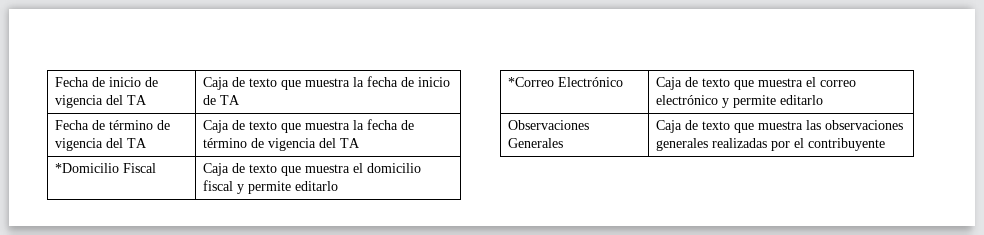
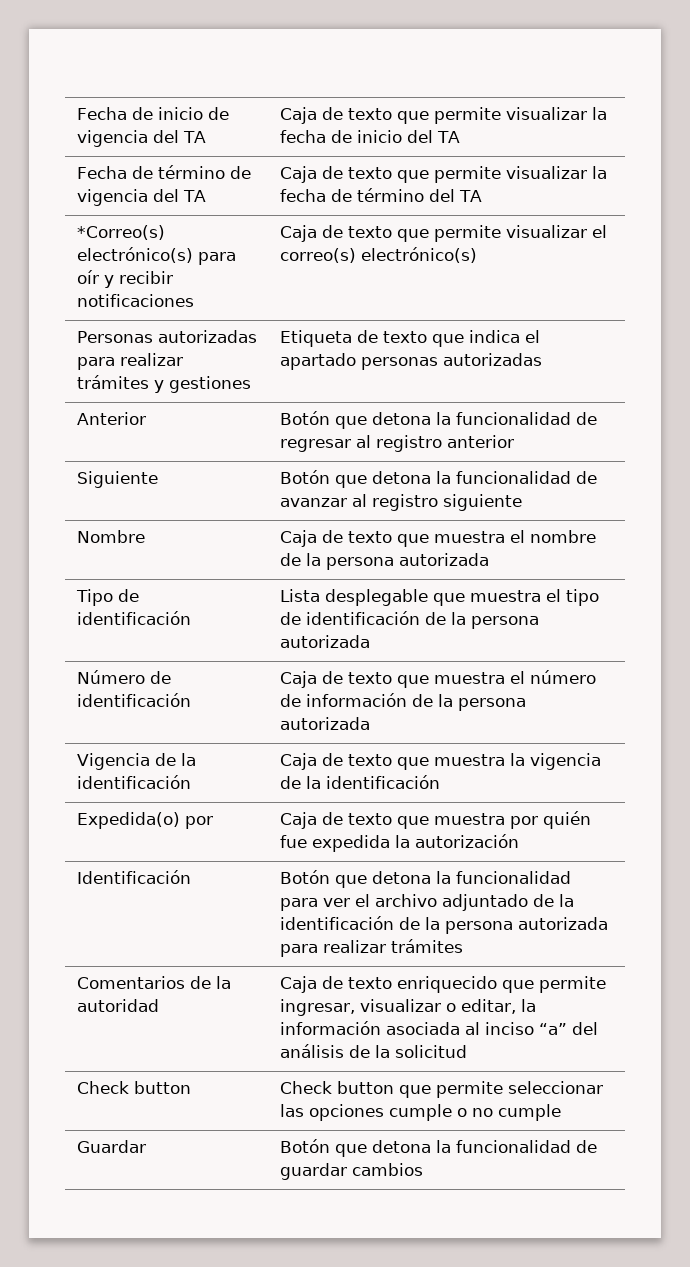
- Fecha de inicio de vigencia del TA | Caja de texto que muestra la fecha de inicio de TA
+ Fecha de inicio de vigencia del TA | Caja de texto que permite visualizar la fecha de inicio del TA
- Fecha de término de vigencia del TA | Caja de texto que muestra la fecha de término de vigencia del TA
- *Domicilio Fiscal | Caja de texto que muestra el domicilio fiscal y permite editarlo
- *Correo Electrónico | Caja de texto que muestra el correo electrónico y permite editarlo
- Observaciones Generales | Caja de texto que muestra las observaciones generales realizadas por el contribuyente
+ Fecha de término de vigencia del TA | Caja de texto que permite visualizar la fecha de término del TA
+ *Correo(s) electrónico(s) para oír y recibir notificaciones | Caja de texto que permite visualizar el correo(s) electrónico(s)
+ Personas autorizadas para realizar trámites y gestiones | Etiqueta de texto que indica el apartado personas autorizadas
+ Anterior | Botón que detona la funcionalidad de regresar al registro anterior
+ Siguiente | Botón que detona la funcionalidad de avanzar al registro siguiente
+ Nombre | Caja de texto que muestra el nombre de la persona autorizada
+ Tipo de identificación | Lista desplegable que muestra el tipo de identificación de la persona autorizada
+ Número de identificación | Caja de texto que muestra el número de información de la persona autorizada
+ Vigencia de la identificación | Caja de texto que muestra la vigencia de la identificación
+ Expedida(o) por | Caja de texto que muestra por quién fue expedida la autorización
+ Identificación | Botón que detona la funcionalidad para ver el archivo adjuntado de la identificación de la persona autorizada para realizar trámites
+ Comentarios de la autoridad | Caja de texto enriquecido que permite ingresar, visualizar o editar, la información asociada al inciso “a” del análisis de la solicitud
+ Check button | Check button que permite seleccionar las opciones cumple o no cumple
+ Guardar | Botón que detona la funcionalidad de guardar cambios

